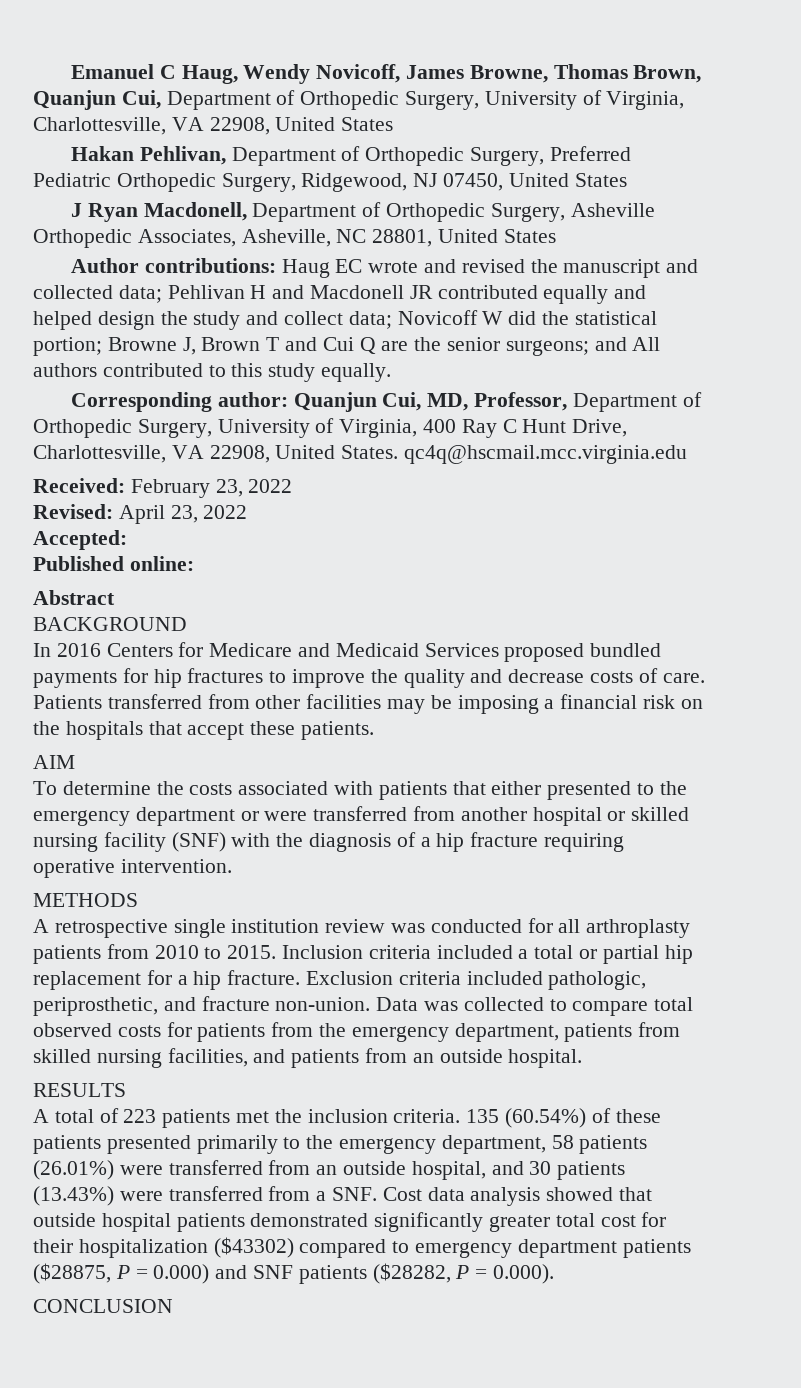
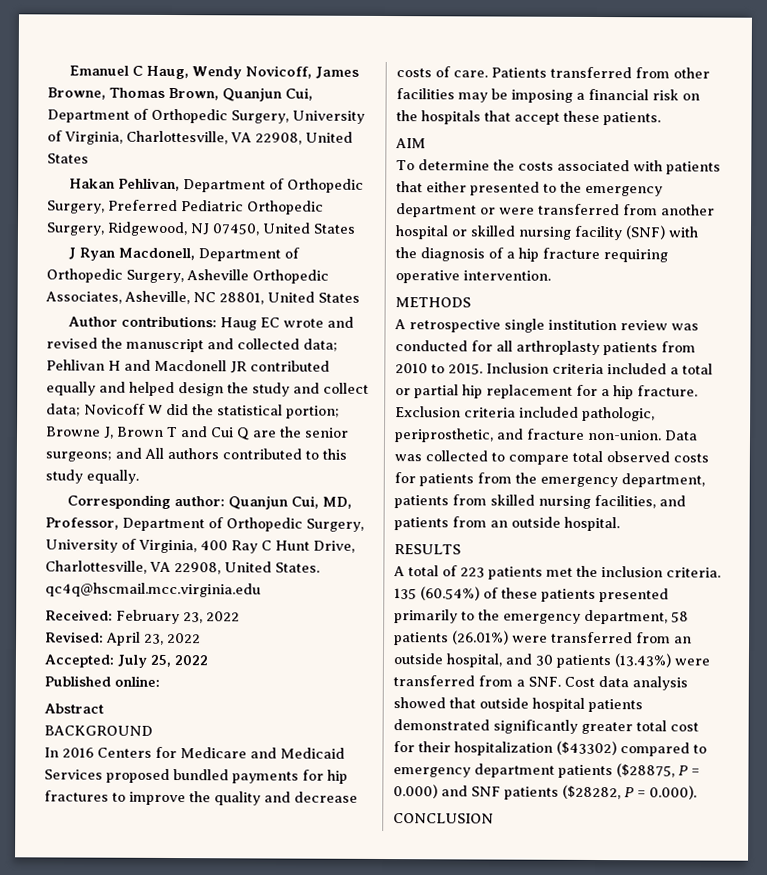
- Accepted:
+ Accepted: July 25, 2022

